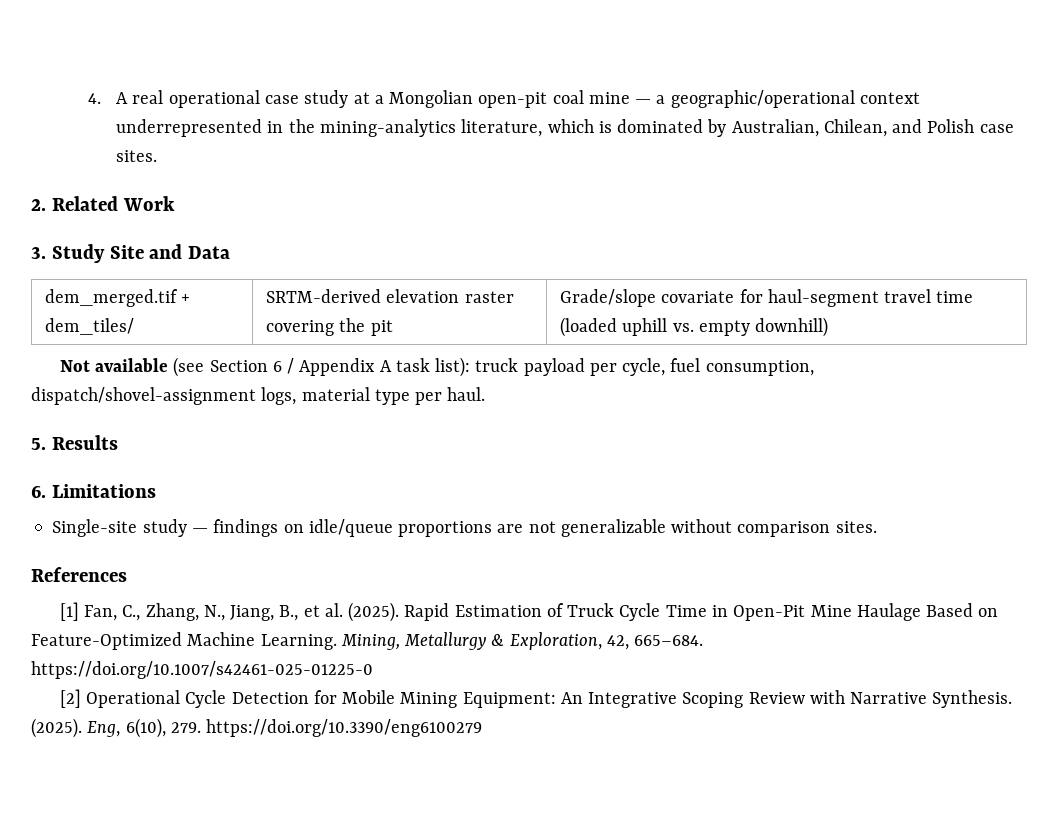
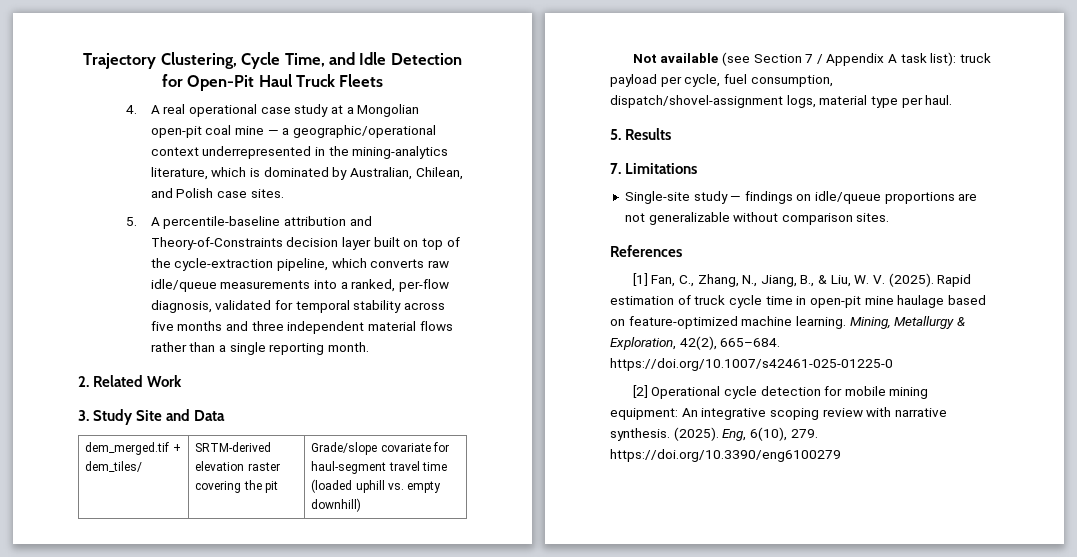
+ Trajectory Clustering, Cycle Time, and Idle Detection for Open-Pit Haul Truck Fleets
+ 5. A percentile-baseline attribution and Theory-of-Constraints decision layer built on top of the cycle-extraction pipeline, which converts raw idle/queue measurements into a ranked, per-flow diagnosis, validated for temporal stability across five months and three independent material flows rather than a single reporting month.
- Not available (see Section 6 / Appendix A task list): truck payload per cycle, fuel consumption, dispatch/shovel-assignment logs, material type per haul.
+ Not available (see Section 7 / Appendix A task list): truck payload per cycle, fuel consumption, dispatch/shovel-assignment logs, material type per haul.
- 6. Limitations
+ 7. Limitations
- [1] Fan, C., Zhang, N., Jiang, B., et al. (2025). Rapid Estimation of Truck Cycle Time in Open-Pit Mine Haulage Based on Feature-Optimized Machine Learning.
+ [1] Fan, C., Zhang, N., Jiang, B., & Liu, W. V. (2025). Rapid estimation of truck cycle time in open-pit mine haulage based on feature-optimized machine learning.
- Mining, Metallurgy & Exploration, 42, 665–684. https://doi.org/10.1007/s42461-025-01225-0
+ Mining, Metallurgy & Exploration, 42(2), 665–684. https://doi.org/10.1007/s42461-025-01225-0
- [2] Operational Cycle Detection for Mobile Mining Equipment: An Integrative Scoping Review with Narrative Synthesis.
+ [2] Operational cycle detection for mobile mining equipment: An integrative scoping review with narrative synthesis.

